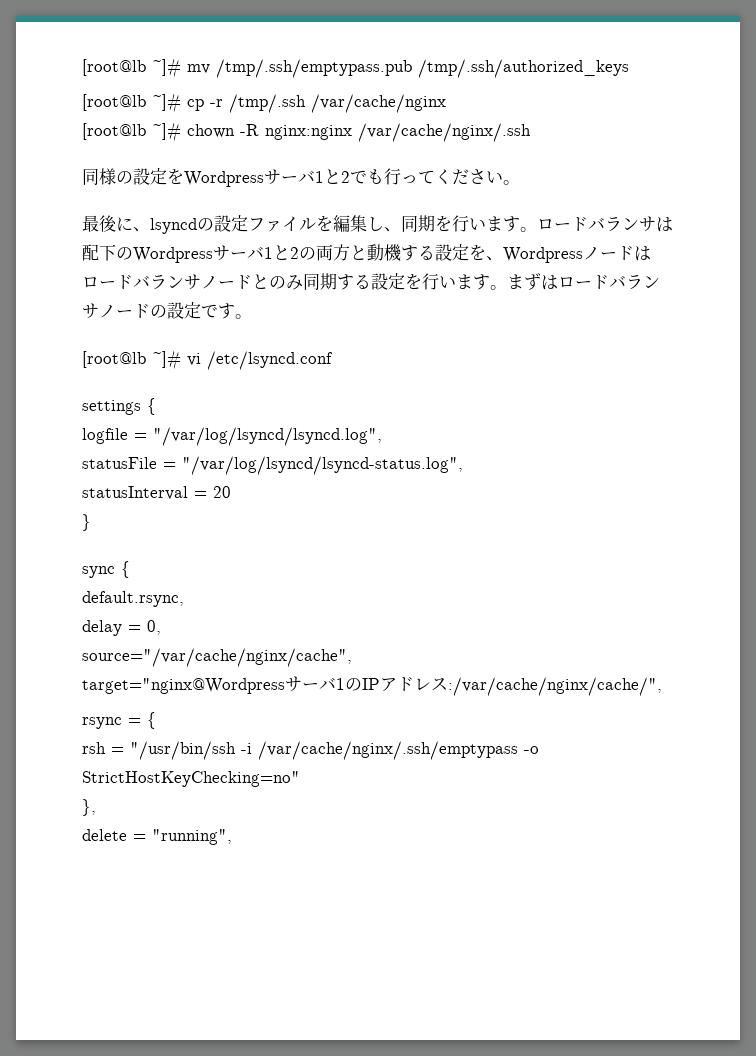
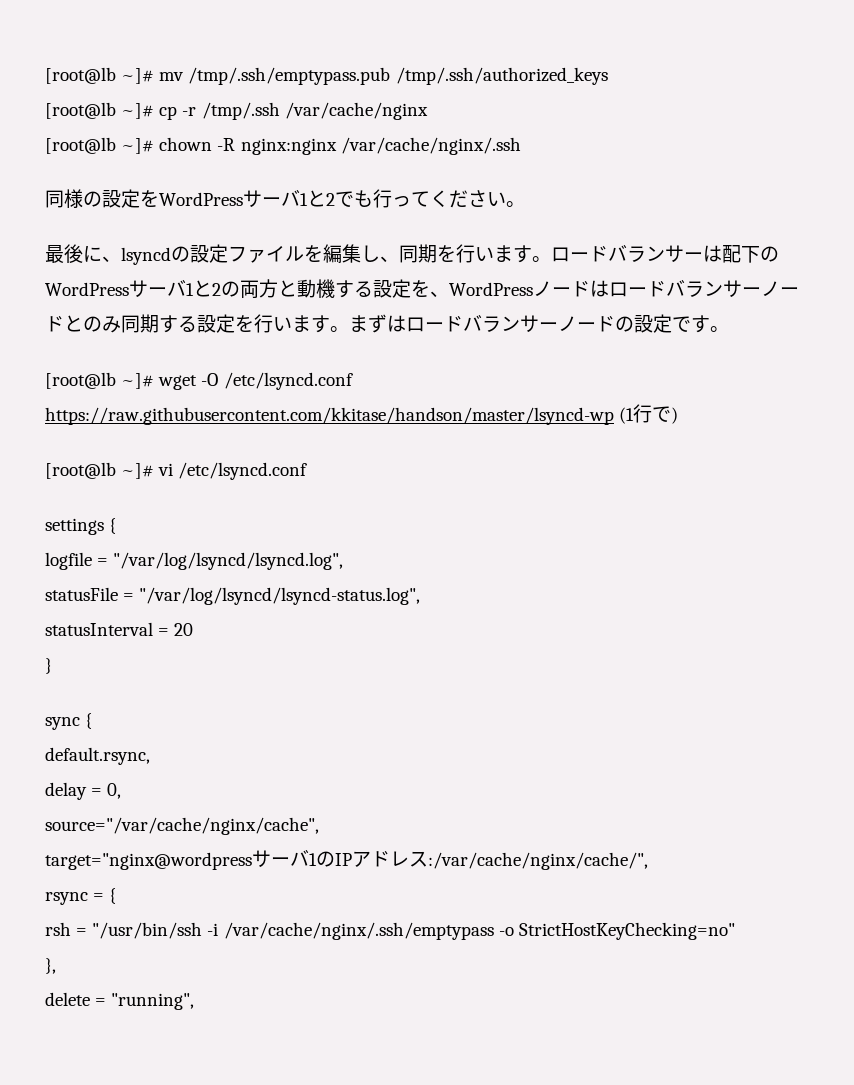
- 同様の設定をWordpressサーバ1と2でも行ってください。
+ 同様の設定をWordPressサーバ1と2でも行ってください。
- ロードバランサは配下のWordpressサーバ1と2の両方と動機する設定を、Wordpressノードはロードバランサノードとのみ同期する設定を行います。
+ ロードバランサーは配下のWordPressサーバ1と2の両方と動機する設定を、WordPressノードはロードバランサーノードとのみ同期する設定を行います。
- まずはロードバランサノードの設定です。
+ まずはロードバランサーノードの設定です。
+ [root@lb ~]# wget -O /etc/lsyncd.conf https://raw.githubusercontent.com/kkitase/handson/master/lsyncd-wp (1行で)
- target="nginx@Wordpressサーバ1のIPアドレス:/var/cache/nginx/cache/",
+ target="nginx@wordpressサーバ1のIPアドレス:/var/cache/nginx/cache/",

